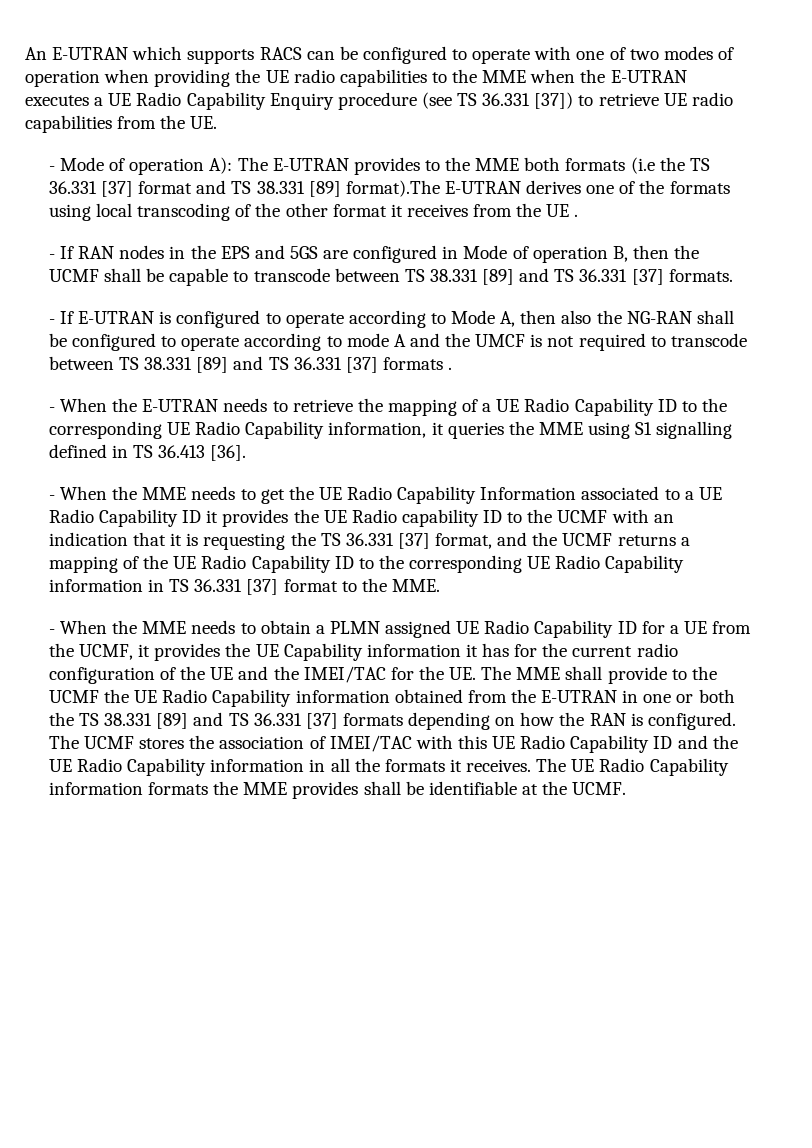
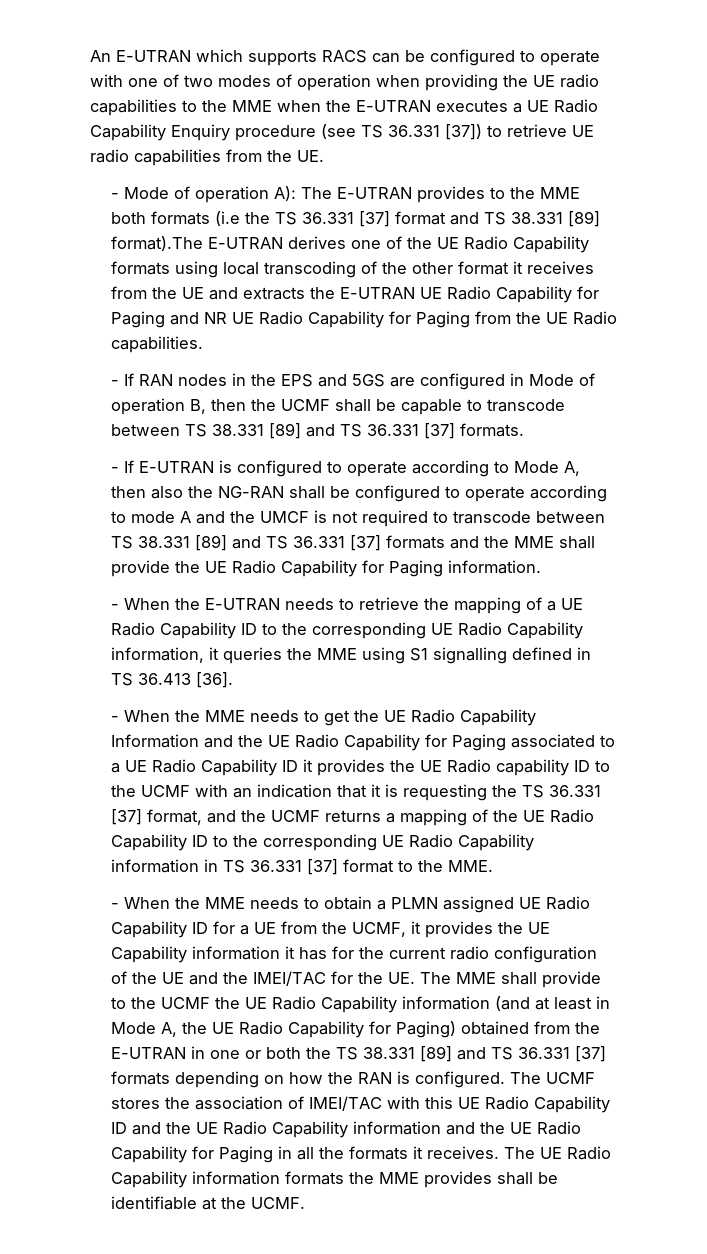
- - Mode of operation A): The E-UTRAN provides to the MME both formats (i.e the TS 36.331 [37] format and TS 38.331 [89] format).The E-UTRAN derives one of the formats using local transcoding of the other format it receives from the UE .
+ - Mode of operation A): The E-UTRAN provides to the MME both formats (i.e the TS 36.331 [37] format and TS 38.331 [89] format).The E-UTRAN derives one of the UE Radio Capability formats using local transcoding of the other format it receives from the UE and extracts the E-UTRAN UE Radio Capability for Paging and NR UE Radio Capability for Paging from the UE Radio capabilities.
- - If E-UTRAN is configured to operate according to Mode A, then also the NG-RAN shall be configured to operate according to mode A and the UMCF is not required to transcode between TS 38.331 [89] and TS 36.331 [37] formats .
+ - If E-UTRAN is configured to operate according to Mode A, then also the NG-RAN shall be configured to operate according to mode A and the UMCF is not required to transcode between TS 38.331 [89] and TS 36.331 [37] formats and the MME shall provide the UE Radio Capability for Paging information.
- - When the MME needs to get the UE Radio Capability Information associated to a UE Radio Capability ID it provides the UE Radio capability ID to the UCMF with an indication that it is requesting the TS 36.331 [37] format, and the UCMF returns a mapping of the UE Radio Capability ID to the corresponding UE Radio Capability information in TS 36.331 [37] format to the MME.
+ - When the MME needs to get the UE Radio Capability Information and the UE Radio Capability for Paging associated to a UE Radio Capability ID it provides the UE Radio capability ID to the UCMF with an indication that it is requesting the TS 36.331 [37] format, and the UCMF returns a mapping of the UE Radio Capability ID to the corresponding UE Radio Capability information in TS 36.331 [37] format to the MME.
- - When the MME needs to obtain a PLMN assigned UE Radio Capability ID for a UE from the UCMF, it provides the UE Capability information it has for the current radio configuration of the UE and the IMEI/TAC for the UE. The MME shall provide to the UCMF the UE Radio Capability information obtained from the E-UTRAN in one or both the TS 38.331 [89] and TS 36.331 [37] formats depending on how the RAN is configured.
+ - When the MME needs to obtain a PLMN assigned UE Radio Capability ID for a UE from the UCMF, it provides the UE Capability information it has for the current radio configuration of the UE and the IMEI/TAC for the UE. The MME shall provide to the UCMF the UE Radio Capability information (and at least in Mode A, the UE Radio Capability for Paging) obtained from the E-UTRAN in one or both the TS 38.331 [89] and TS 36.331 [37] formats depending on how the RAN is configured.
- The UCMF stores the association of IMEI/TAC with this UE Radio Capability ID and the UE Radio Capability information in all the formats it receives.
+ The UCMF stores the association of IMEI/TAC with this UE Radio Capability ID and the UE Radio Capability information and the UE Radio Capability for Paging in all the formats it receives.

